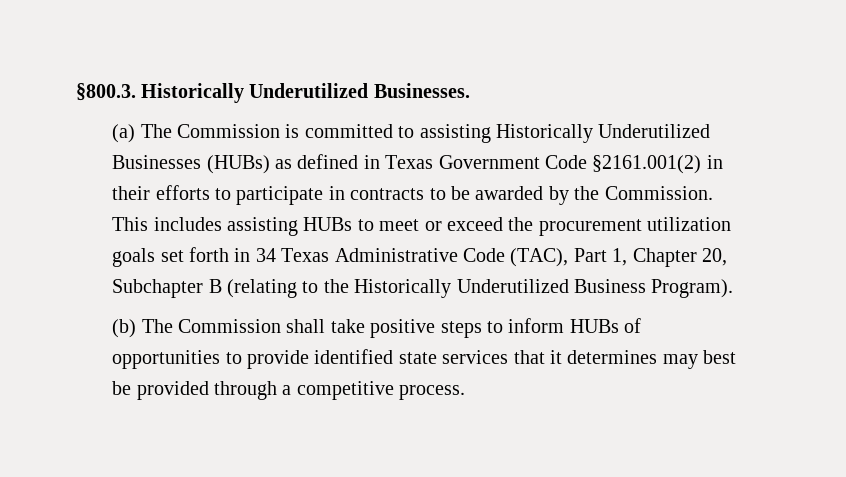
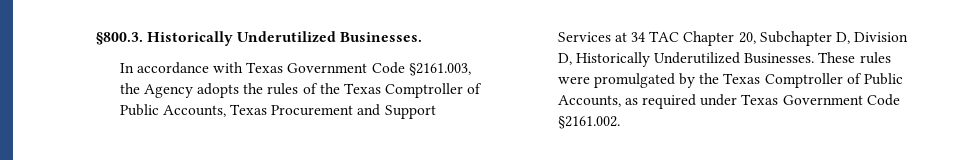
- (a) The Commission is committed to assisting Historically Underutilized Businesses (HUBs) as defined in Texas Government Code §2161.001(2) in their efforts to participate in contracts to be awarded by the Commission. This includes assisting HUBs to meet or exceed the procurement utilization goals set forth in 34 Texas Administrative Code (TAC), Part 1, Chapter 20, Subchapter B (relating to the Historically Underutilized Business Program).
- (b) The Commission shall take positive steps to inform HUBs of opportunities to provide identified state services that it determines may best be provided through a competitive process.
+ In accordance with Texas Government Code §2161.003, the Agency adopts the rules of the Texas Comptroller of Public Accounts, Texas Procurement and Support Services at 34 TAC Chapter 20, Subchapter D, Division D, Historically Underutilized Businesses. These rules were promulgated by the Texas Comptroller of Public Accounts, as required under Texas Government Code §2161.002.

